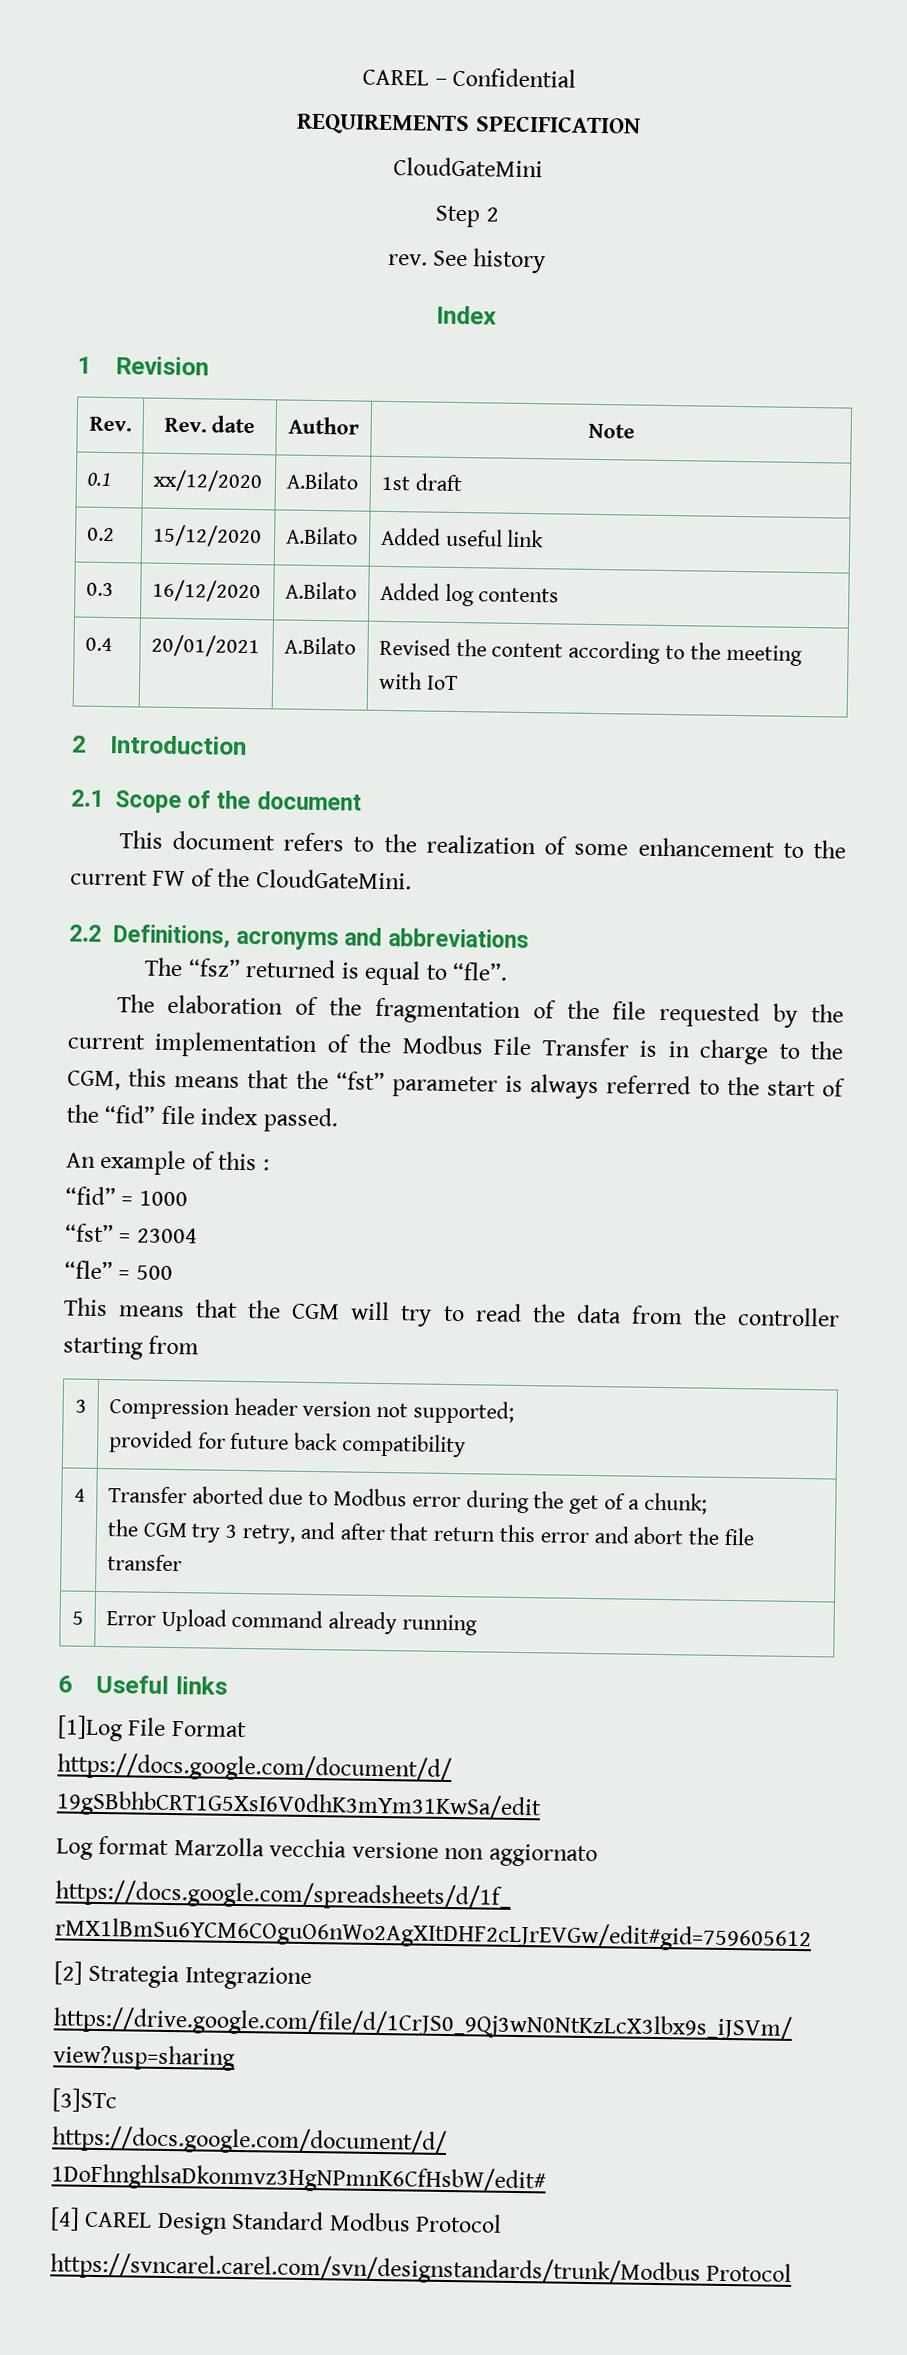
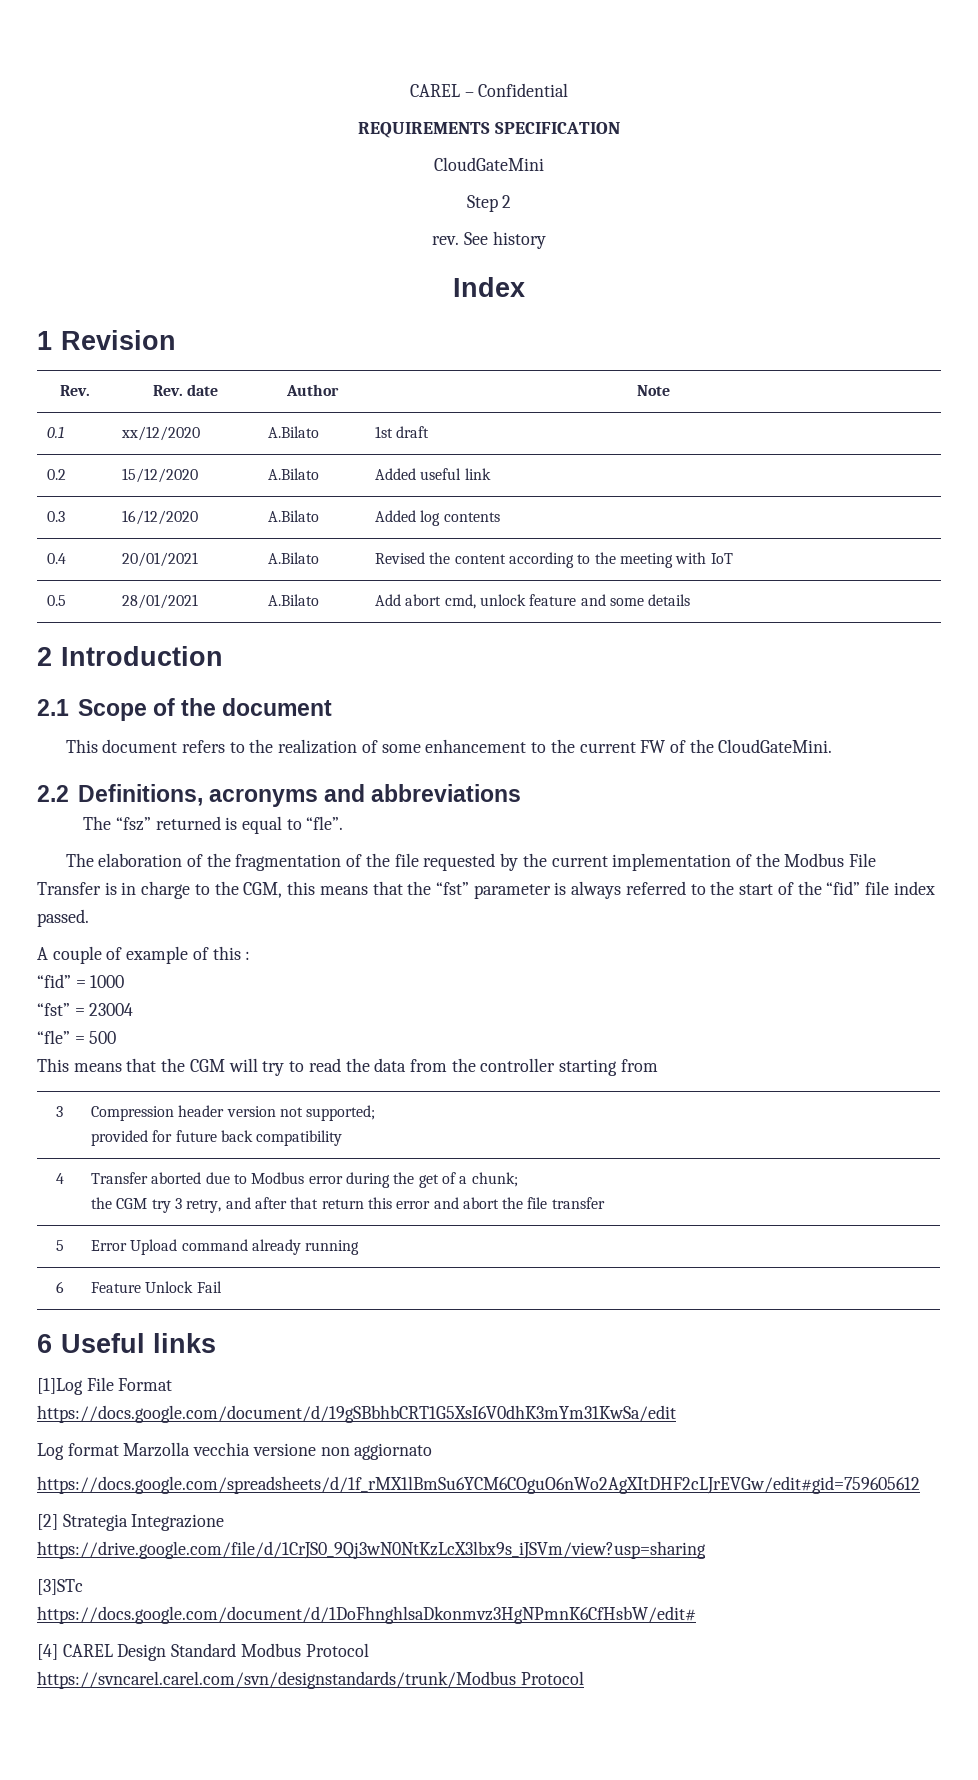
+ 0.5 | 28/01/2021 | A.Bilato | Add abort cmd, unlock feature and some details
- An example of this :
+ A couple of example of this :
+ 6 | Feature Unlock Fail

